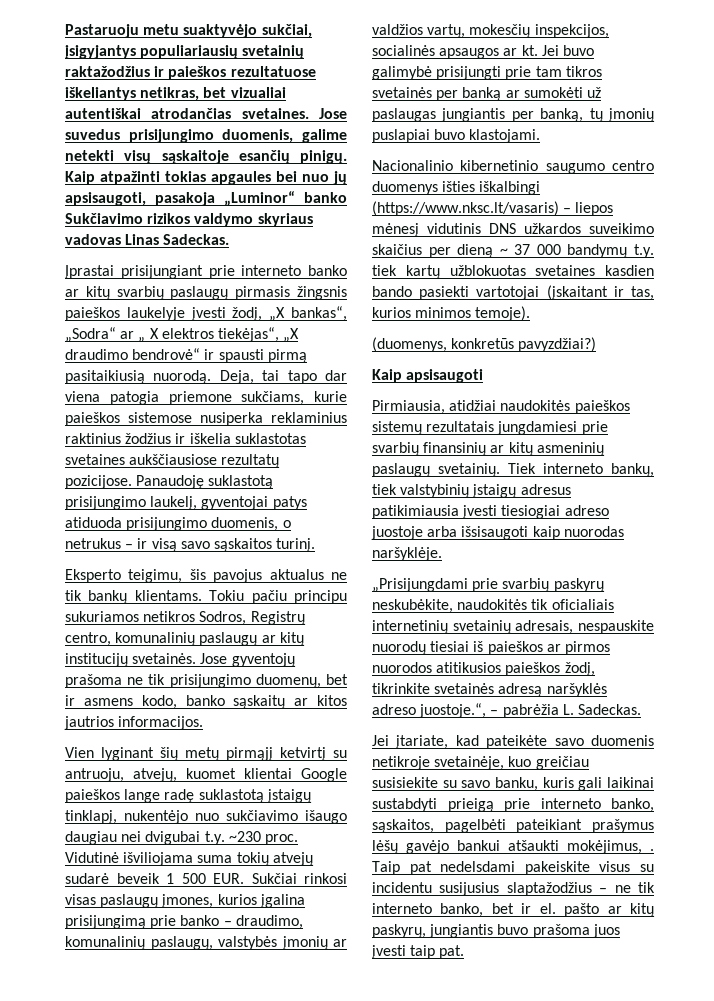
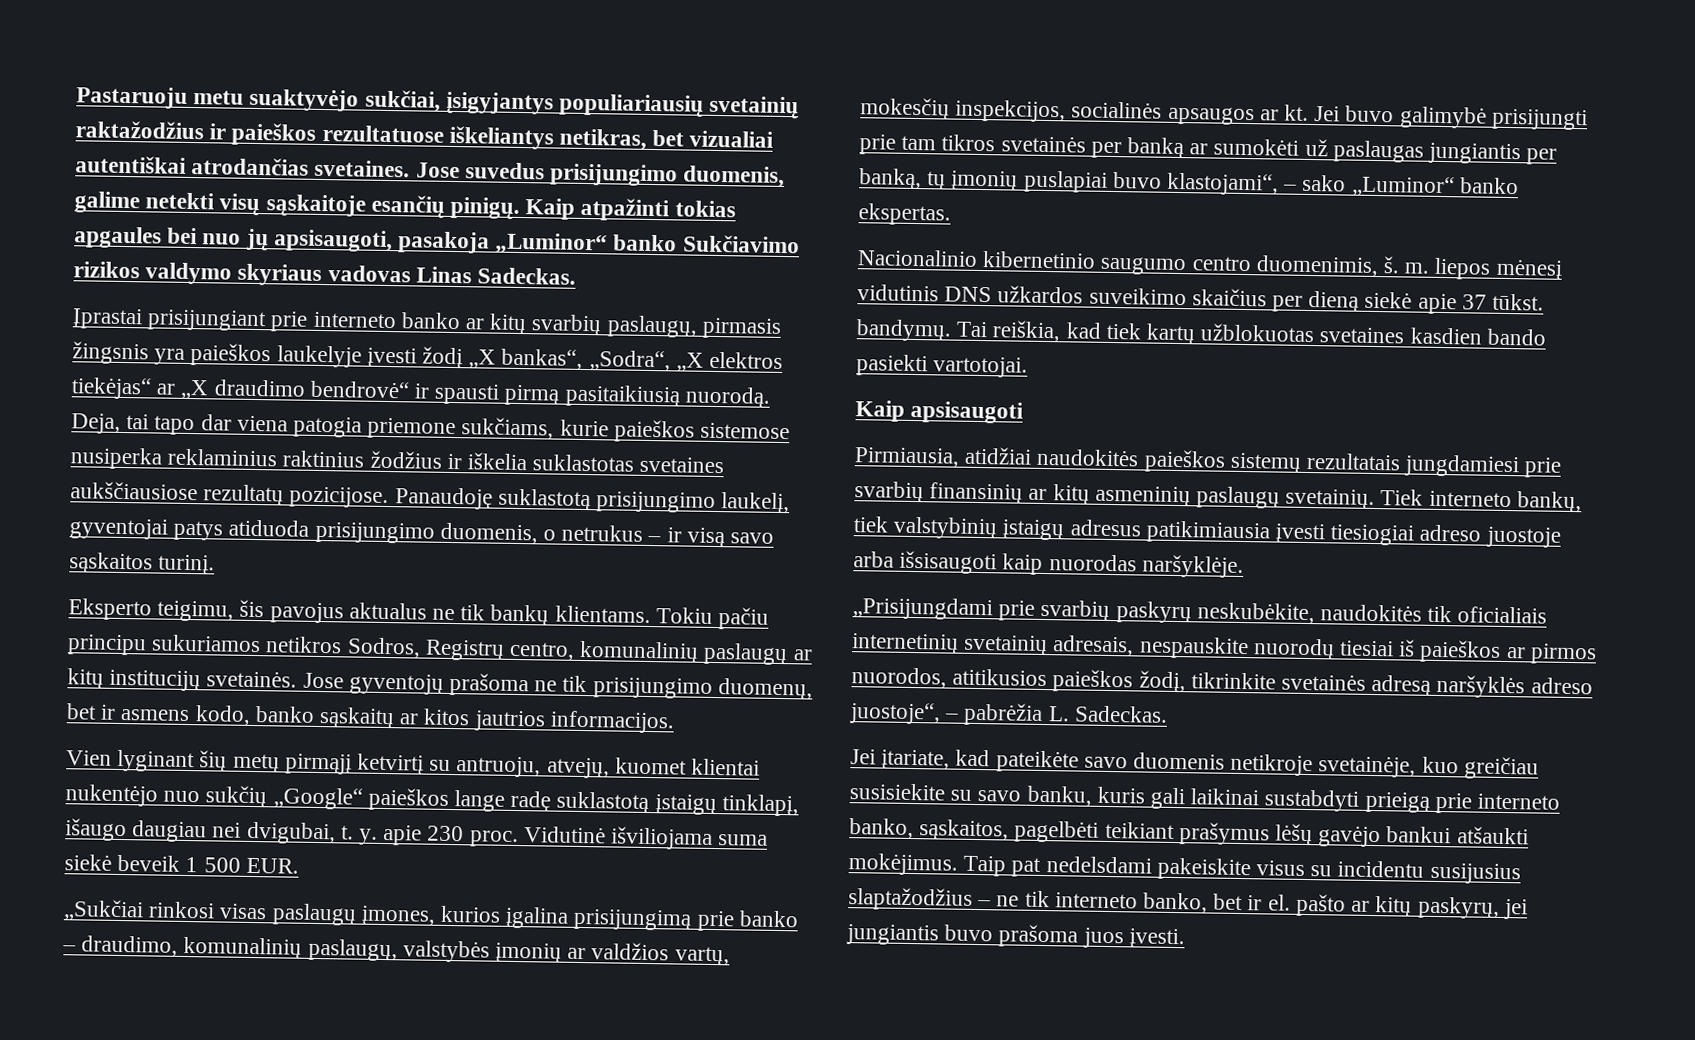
- Įprastai prisijungiant prie interneto banko ar kitų svarbių paslaugų pirmasis žingsnis paieškos laukelyje įvesti žodį, „X bankas“, „Sodra“ ar „ X elektros tiekėjas“, „X draudimo bendrovė“ ir spausti pirmą pasitaikiusią nuorodą.
+ Įprastai prisijungiant prie interneto banko ar kitų svarbių paslaugų, pirmasis žingsnis yra paieškos laukelyje įvesti žodį „X bankas“, „Sodra“, „X elektros tiekėjas“ ar „X draudimo bendrovė“ ir spausti pirmą pasitaikiusią nuorodą.
- Vien lyginant šių metų pirmąjį ketvirtį su antruoju, atvejų, kuomet klientai Google paieškos lange radę suklastotą įstaigų tinklapį, nukentėjo nuo sukčiavimo išaugo daugiau nei dvigubai t.y. ~230 proc.
+ Vien lyginant šių metų pirmąjį ketvirtį su antruoju, atvejų, kuomet klientai nukentėjo nuo sukčių „Google“ paieškos lange radę suklastotą įstaigų tinklapį, išaugo daugiau nei dvigubai, t. y. apie 230 proc.
- Vidutinė išviliojama suma tokių atvejų sudarė beveik 1 500 EUR. Sukčiai rinkosi visas paslaugų įmones, kurios įgalina prisijungimą prie banko – draudimo, komunalinių paslaugų, valstybės įmonių ar valdžios vartų, mokesčių inspekcijos, socialinės apsaugos ar kt.
+ Vidutinė išviliojama suma siekė beveik 1 500 EUR.
+ „Sukčiai rinkosi visas paslaugų įmones, kurios įgalina prisijungimą prie banko – draudimo, komunalinių paslaugų, valstybės įmonių ar valdžios vartų, mokesčių inspekcijos, socialinės apsaugos ar kt.
- Jei buvo galimybė prisijungti prie tam tikros svetainės per banką ar sumokėti už paslaugas jungiantis per banką, tų įmonių puslapiai buvo klastojami.
+ Jei buvo galimybė prisijungti prie tam tikros svetainės per banką ar sumokėti už paslaugas jungiantis per banką, tų įmonių puslapiai buvo klastojami“, – sako „Luminor“ banko ekspertas.
- Nacionalinio kibernetinio saugumo centro duomenys išties iškalbingi (https://www.nksc.lt/vasaris) – liepos mėnesį vidutinis DNS užkardos suveikimo skaičius per dieną ~ 37 000 bandymų t.y. tiek kartų užblokuotas svetaines kasdien bando pasiekti vartotojai (įskaitant ir tas, kurios minimos temoje).
- (duomenys, konkretūs pavyzdžiai?)
+ Nacionalinio kibernetinio saugumo centro duomenimis, š. m. liepos mėnesį vidutinis DNS užkardos suveikimo skaičius per dieną siekė apie 37 tūkst. bandymų. Tai reiškia, kad tiek kartų užblokuotas svetaines kasdien bando pasiekti vartotojai.
- „Prisijungdami prie svarbių paskyrų neskubėkite, naudokitės tik oficialiais internetinių svetainių adresais, nespauskite nuorodų tiesiai iš paieškos ar pirmos nuorodos atitikusios paieškos žodį, tikrinkite svetainės adresą naršyklės adreso juostoje.“, – pabrėžia L. Sadeckas.
+ „Prisijungdami prie svarbių paskyrų neskubėkite, naudokitės tik oficialiais internetinių svetainių adresais, nespauskite nuorodų tiesiai iš paieškos ar pirmos nuorodos, atitikusios paieškos žodį, tikrinkite svetainės adresą naršyklės adreso juostoje“, – pabrėžia L. Sadeckas.
- Jei įtariate, kad pateikėte savo duomenis netikroje svetainėje, kuo greičiau susisiekite su savo banku, kuris gali laikinai sustabdyti prieigą prie interneto banko, sąskaitos, pagelbėti pateikiant prašymus lėšų gavėjo bankui atšaukti mokėjimus, .
+ Jei įtariate, kad pateikėte savo duomenis netikroje svetainėje, kuo greičiau susisiekite su savo banku, kuris gali laikinai sustabdyti prieigą prie interneto banko, sąskaitos, pagelbėti teikiant prašymus lėšų gavėjo bankui atšaukti mokėjimus.
- Taip pat nedelsdami pakeiskite visus su incidentu susijusius slaptažodžius – ne tik interneto banko, bet ir el. pašto ar kitų paskyrų, jungiantis buvo prašoma juos įvesti taip pat.
+ Taip pat nedelsdami pakeiskite visus su incidentu susijusius slaptažodžius – ne tik interneto banko, bet ir el. pašto ar kitų paskyrų, jei jungiantis buvo prašoma juos įvesti.

